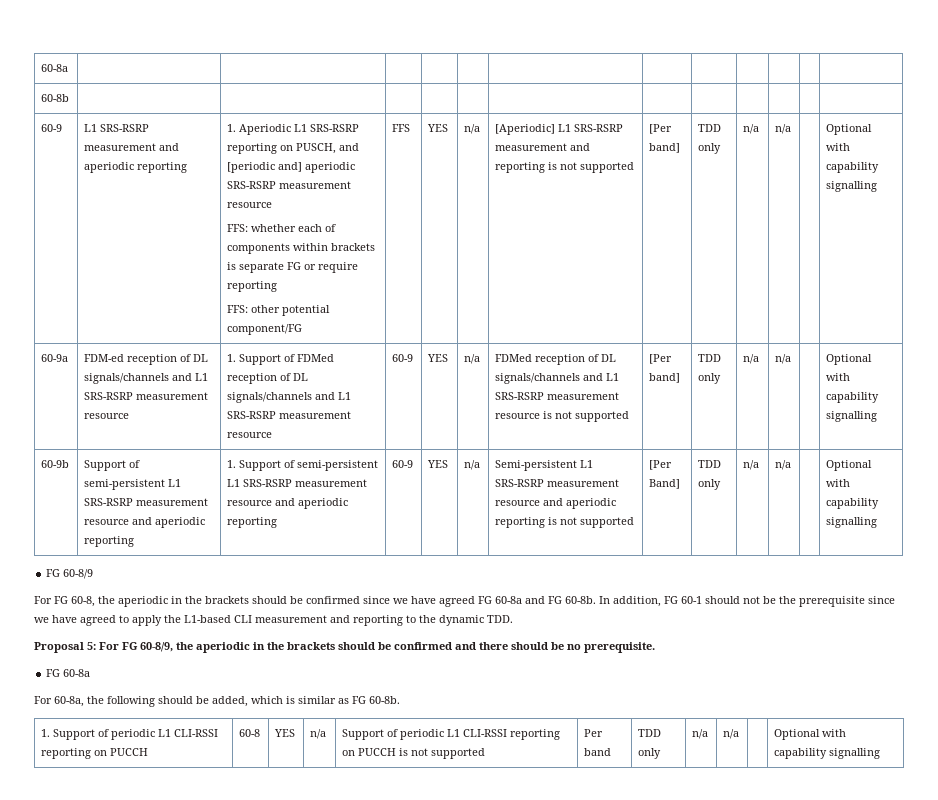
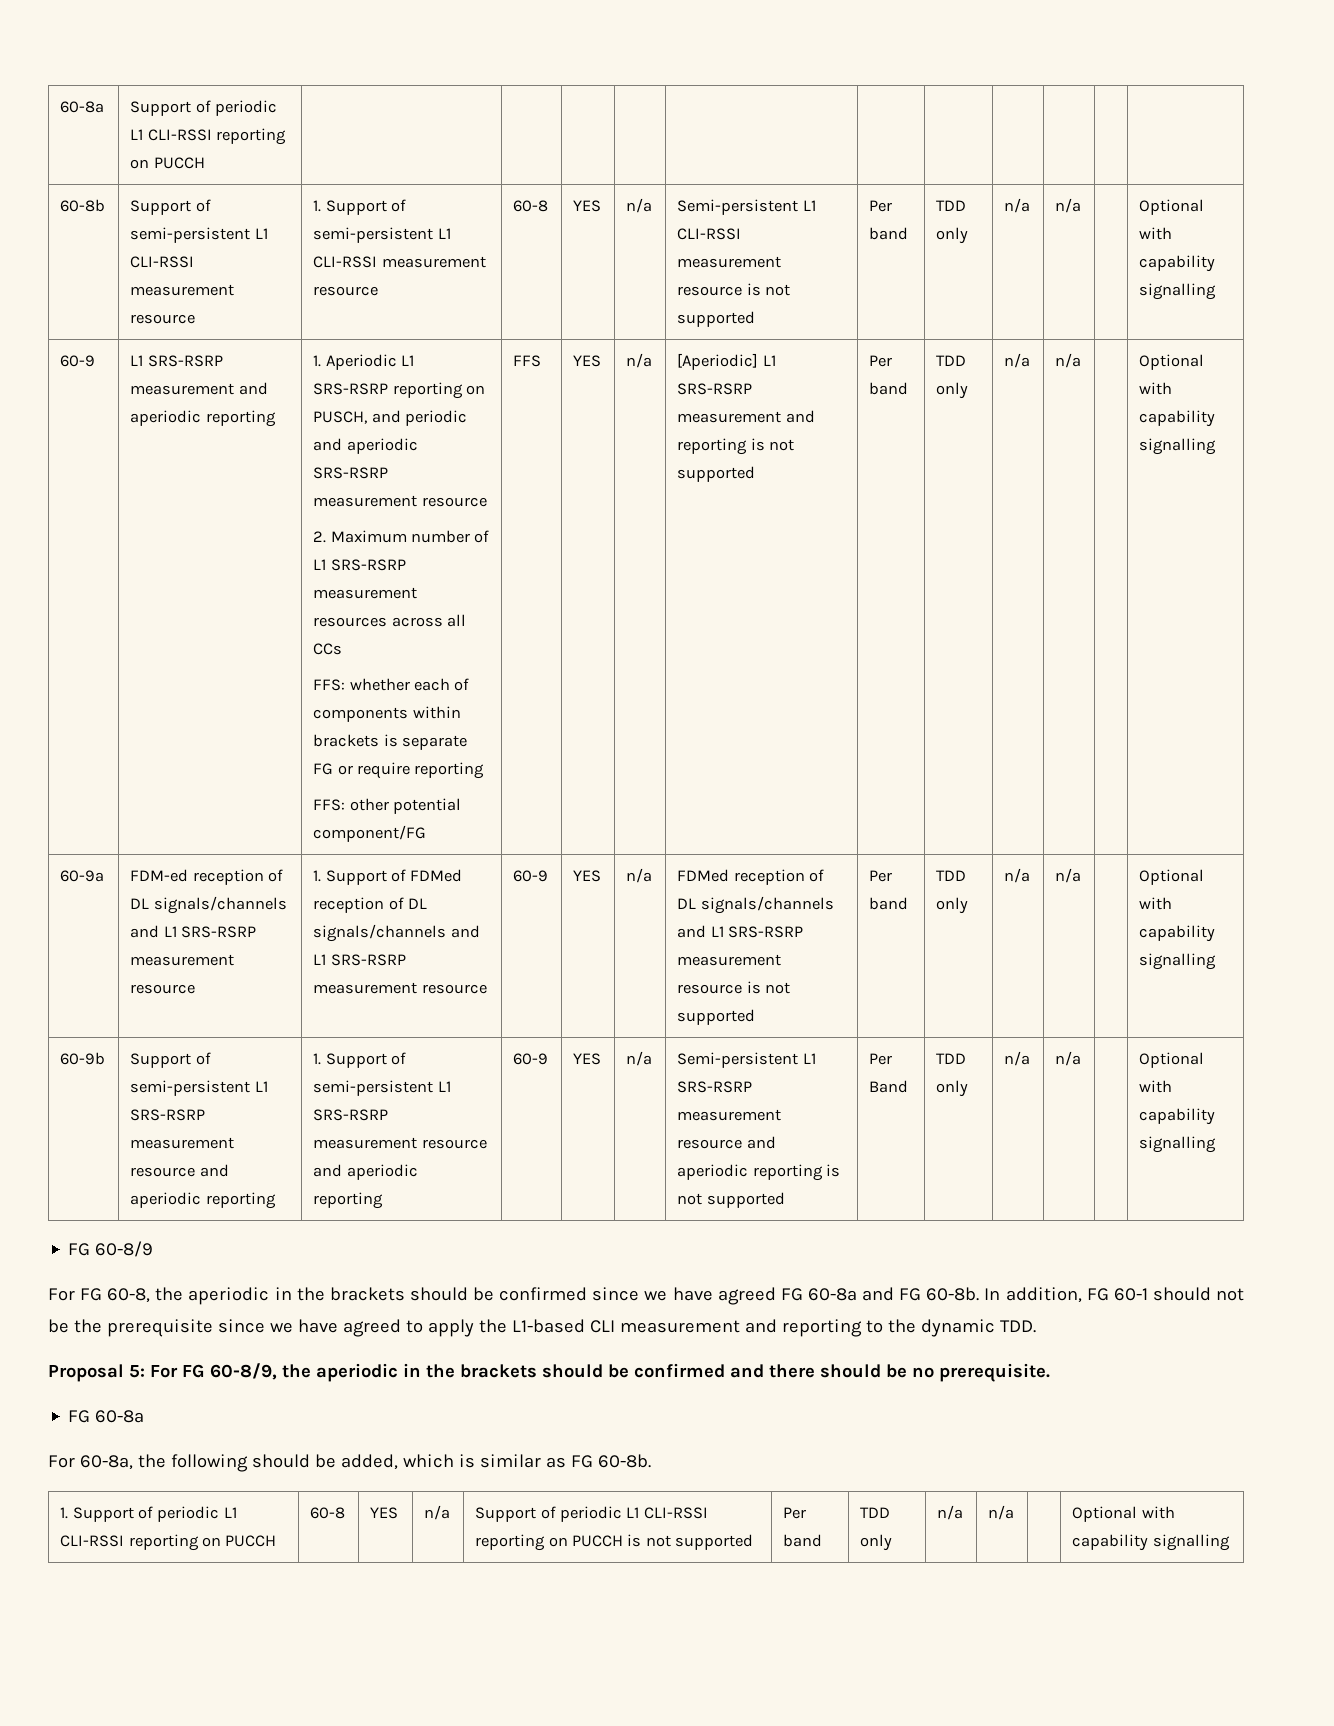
- 60-8a | | | | | | | | | | | |
- 60-8b | | | | | | | | | | | |
+ 60-8a | Support of periodic L1 CLI-RSSI reporting on PUCCH | | | | | | | | | | |
+ 60-8b | Support of semi-persistent L1 CLI-RSSI measurement resource | 1. Support of semi-persistent L1 CLI-RSSI measurement resource | 60-8 | YES | n/a | Semi-persistent L1 CLI-RSSI measurement resource is not supported | Per band | TDD only | n/a | n/a | | Optional with capability signalling
- 1. Aperiodic L1 SRS-RSRP reporting on PUSCH, and [periodic and] aperiodic SRS-RSRP measurement resource
+ 1. Aperiodic L1 SRS-RSRP reporting on PUSCH, and periodic and aperiodic SRS-RSRP measurement resource
+ 2. Maximum number of L1 SRS-RSRP measurement resources across all CCs
- [Aperiodic] L1 SRS-RSRP measurement and reporting is not supported | [Per band]
+ [Aperiodic] L1 SRS-RSRP measurement and reporting is not supported | Per band
- FDMed reception of DL signals/channels and L1 SRS-RSRP measurement resource is not supported | [Per band]
+ FDMed reception of DL signals/channels and L1 SRS-RSRP measurement resource is not supported | Per band
- [Per Band]
+ Per Band

